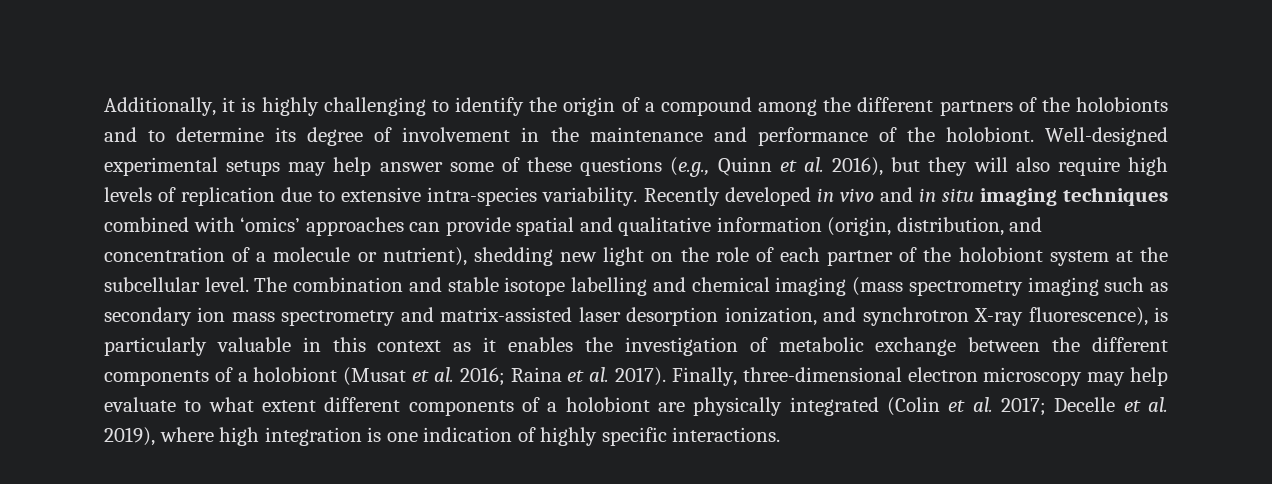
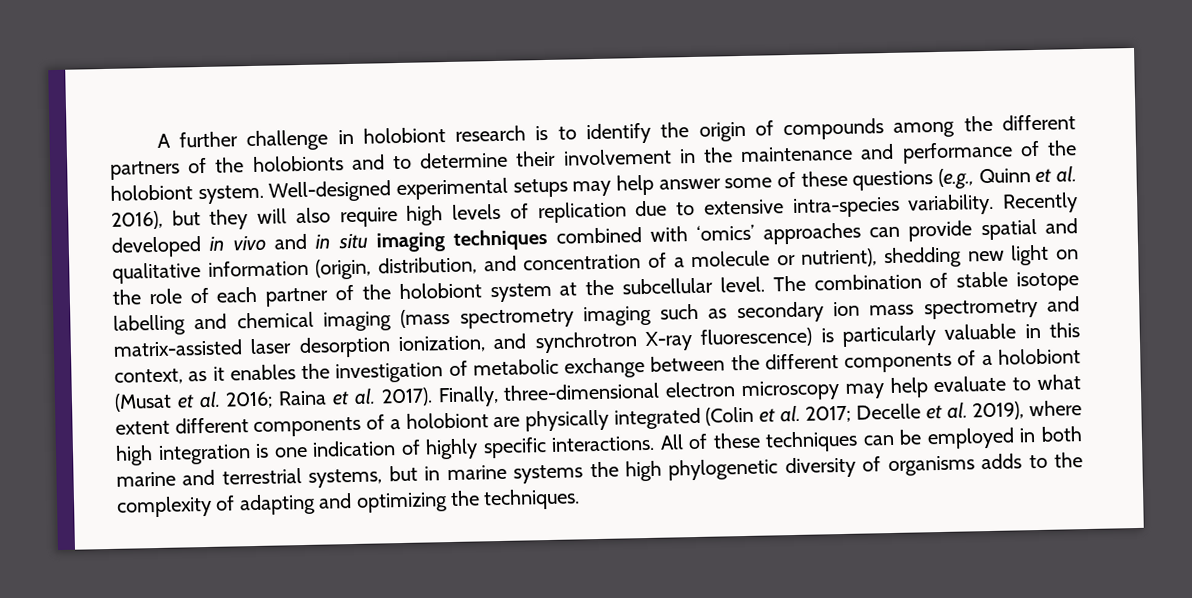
- Additionally, it is highly challenging to identify the origin of a compound among the different partners of the holobionts and to determine its degree of involvement in the maintenance and performance of the holobiont.
+ A further challenge in holobiont research is to identify the origin of compounds among the different partners of the holobionts and to determine their involvement in the maintenance and performance of the holobiont system.
- The combination and stable isotope labelling and chemical imaging (mass spectrometry imaging such as secondary ion mass spectrometry and matrix-assisted laser desorption ionization, and synchrotron X-ray fluorescence), is particularly valuable in this context as it enables the investigation of metabolic exchange between the different components of a holobiont (Musat et al. 2016; Raina et al. 2017).
+ The combination of stable isotope labelling and chemical imaging (mass spectrometry imaging such as secondary ion mass spectrometry and matrix-assisted laser desorption ionization, and synchrotron X-ray fluorescence) is particularly valuable in this context, as it enables the investigation of metabolic exchange between the different components of a holobiont (Musat et al. 2016; Raina et al. 2017).
+ All of these techniques can be employed in both marine and terrestrial systems, but in marine systems the high phylogenetic diversity of organisms adds to the complexity of adapting and optimizing the techniques.

